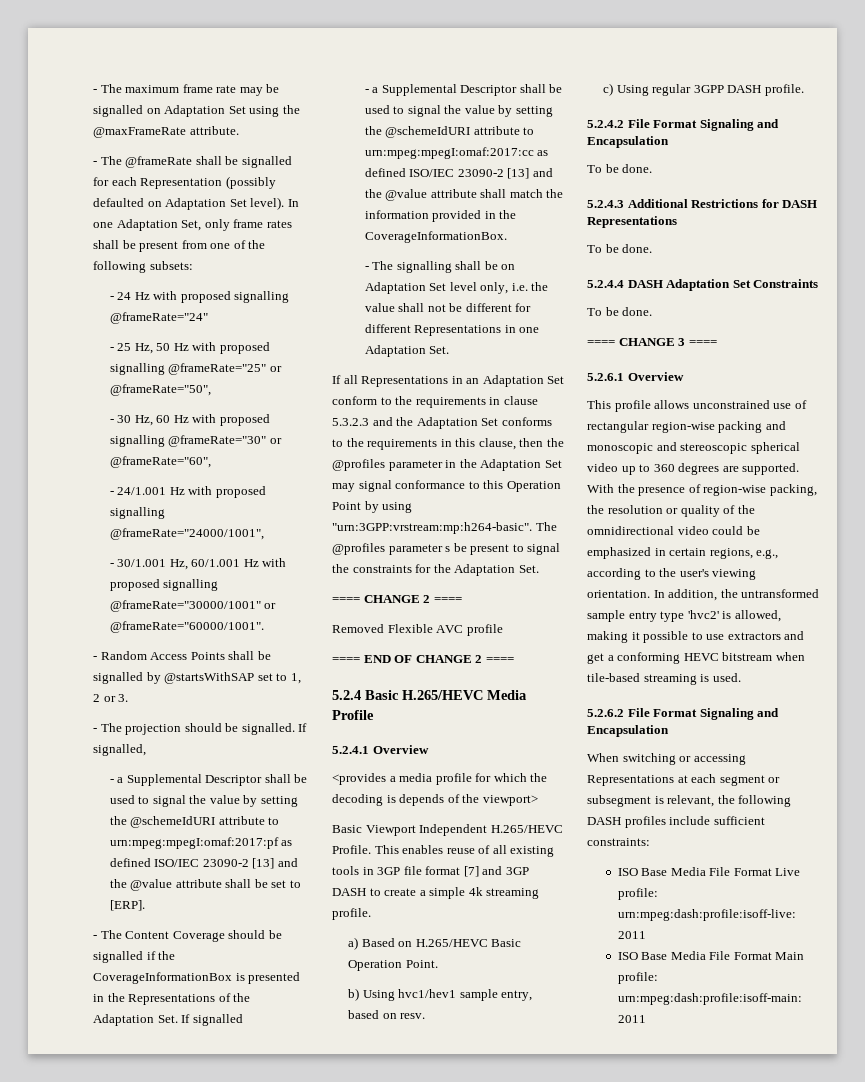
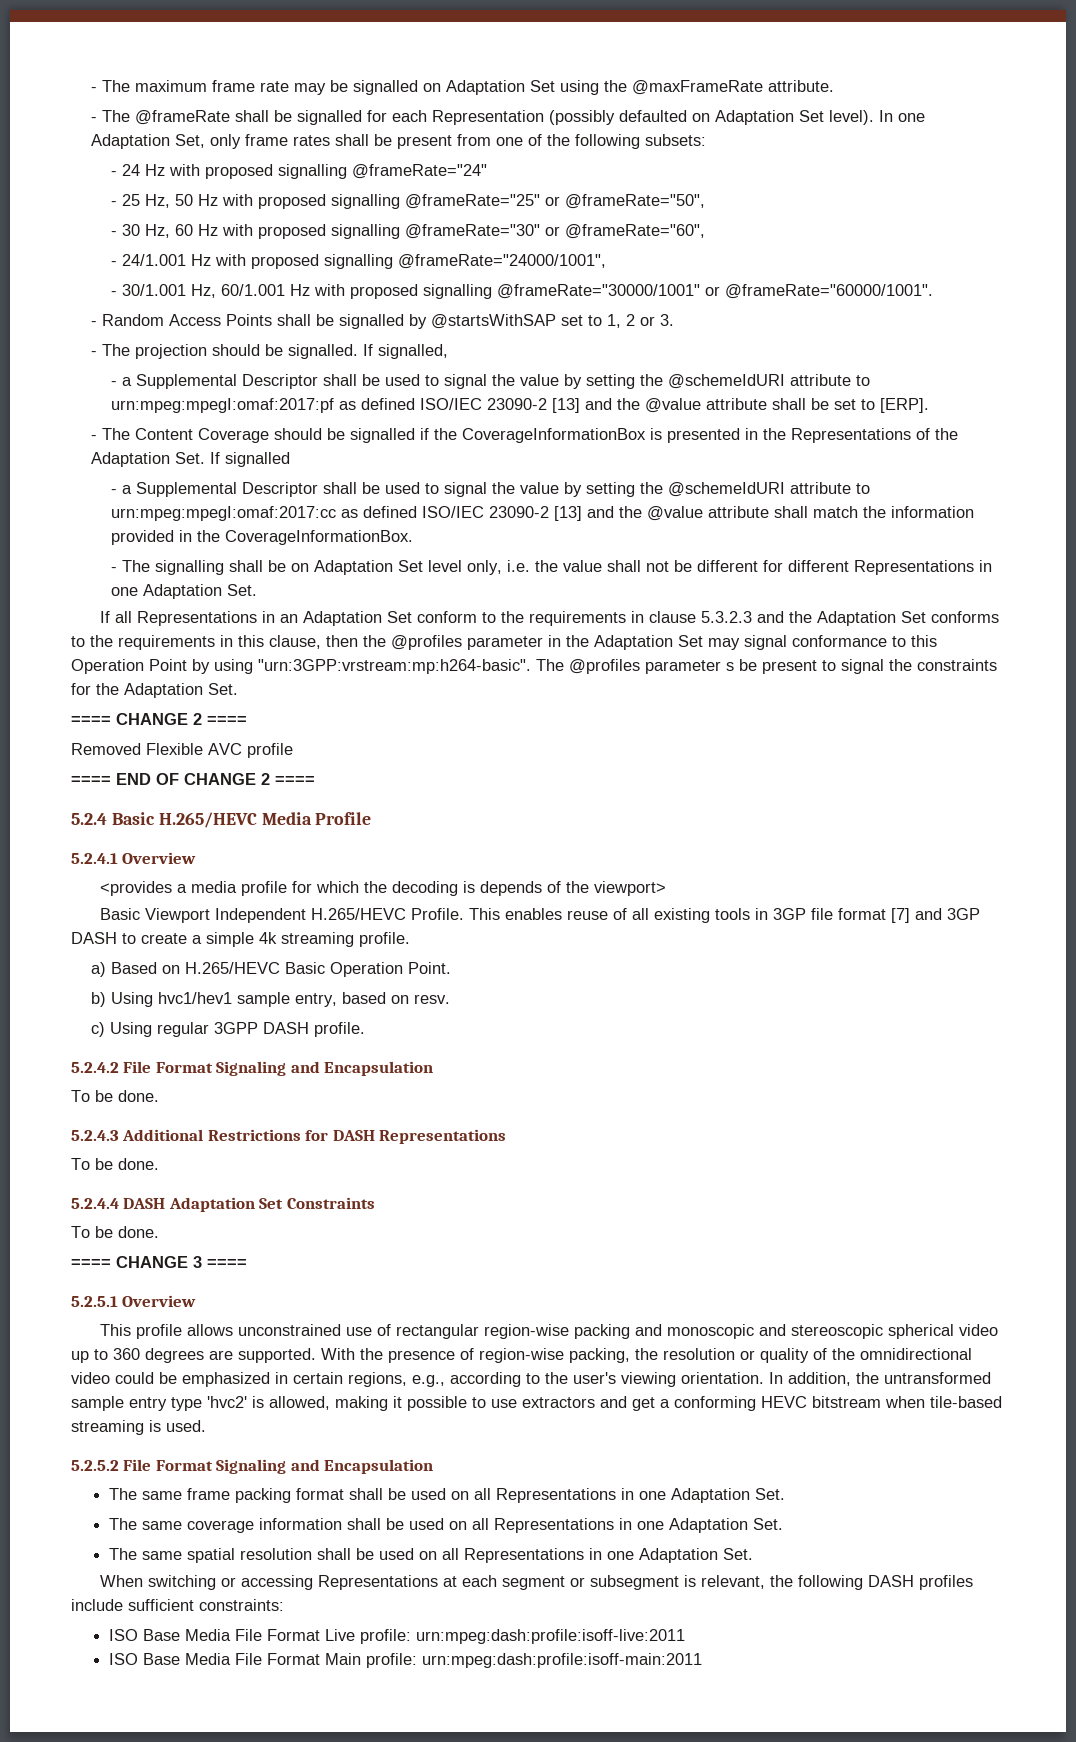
- 5.2.6.1 Overview
+ 5.2.5.1 Overview
- 5.2.6.2 File Format Signaling and Encapsulation
+ 5.2.5.2 File Format Signaling and Encapsulation
+ The same frame packing format shall be used on all Representations in one Adaptation Set.
+ The same coverage information shall be used on all Representations in one Adaptation Set.
+ The same spatial resolution shall be used on all Representations in one Adaptation Set.

